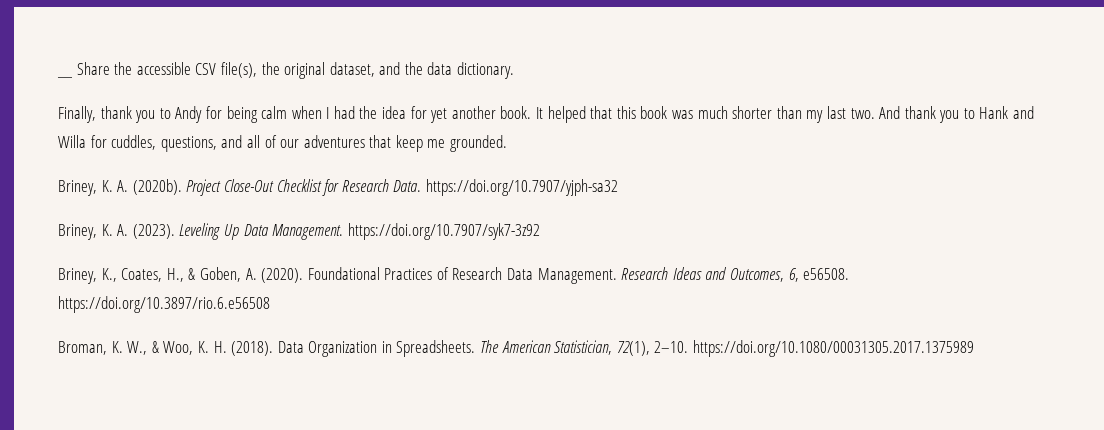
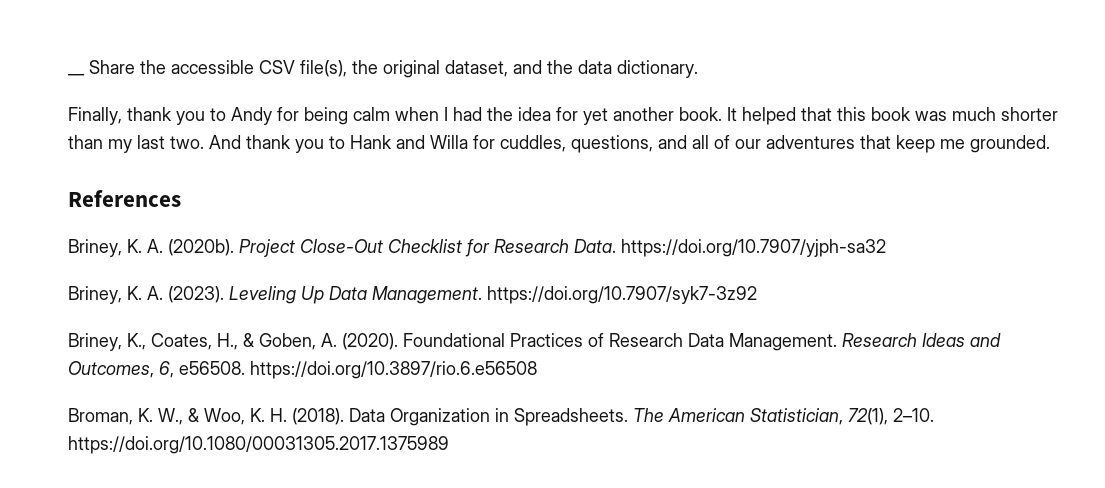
+ References

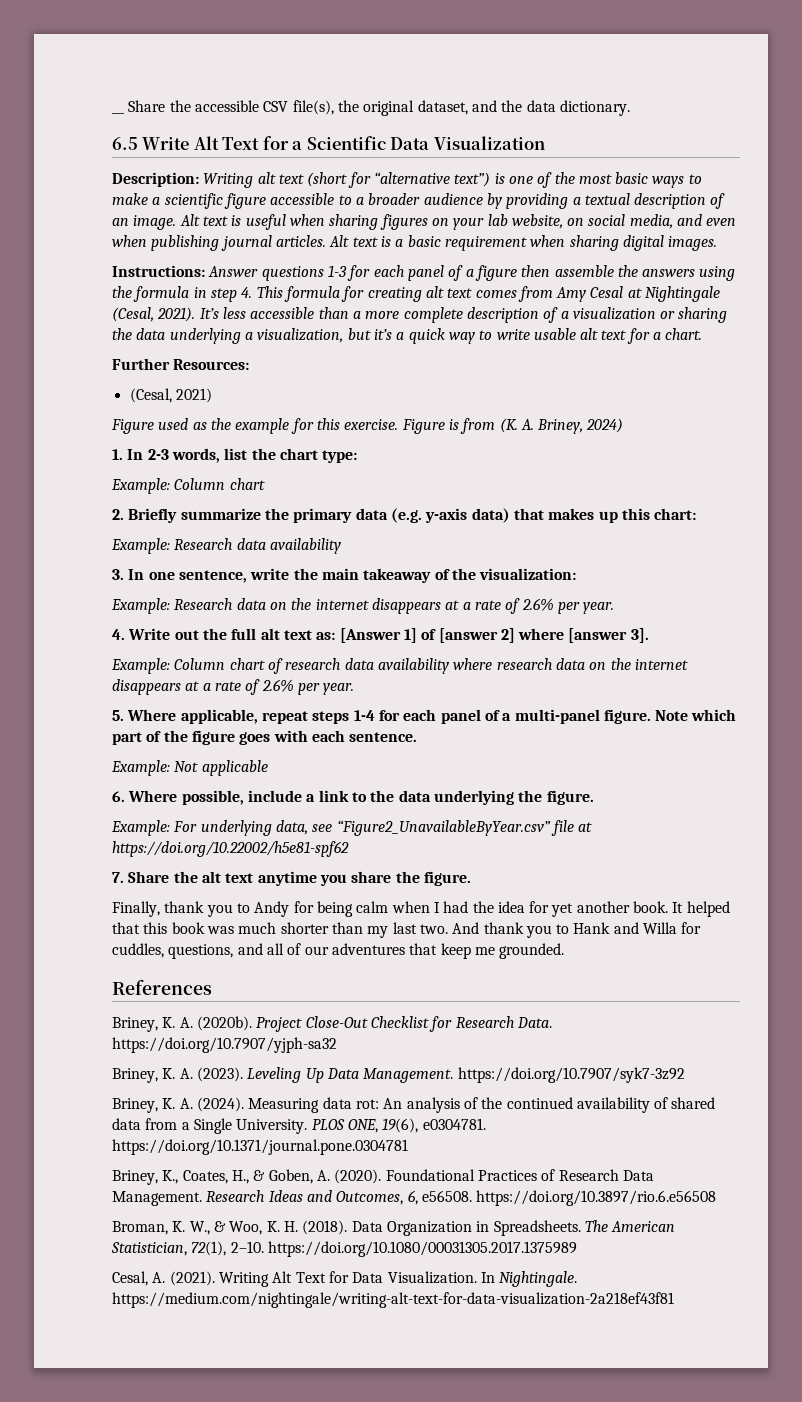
+ 6.5 Write Alt Text for a Scientific Data Visualization
+ Description: Writing alt text (short for “alternative text”) is one of the most basic ways to make a scientific figure accessible to a broader audience by providing a textual description of an image. Alt text is useful when sharing figures on your lab website, on social media, and even when publishing journal articles. Alt text is a basic requirement when sharing digital images.
+ Instructions: Answer questions 1-3 for each panel of a figure then assemble the answers using the formula in step 4. This formula for creating alt text comes from Amy Cesal at Nightingale (Cesal, 2021). It’s less accessible than a more complete description of a visualization or sharing the data underlying a visualization, but it’s a quick way to write usable alt text for a chart.
+ Further Resources:
+ (Cesal, 2021)
+ Figure used as the example for this exercise. Figure is from (K. A. Briney, 2024)
+ 1. In 2-3 words, list the chart type:
+ Example: Column chart
+ 2. Briefly summarize the primary data (e.g. y-axis data) that makes up this chart:
+ Example: Research data availability
+ 3. In one sentence, write the main takeaway of the visualization:
+ Example: Research data on the internet disappears at a rate of 2.6% per year.
+ 4. Write out the full alt text as: [Answer 1] of [answer 2] where [answer 3].
+ Example: Column chart of research data availability where research data on the internet disappears at a rate of 2.6% per year.
+ 5. Where applicable, repeat steps 1-4 for each panel of a multi-panel figure. Note which part of the figure goes with each sentence.
+ Example: Not applicable
+ 6. Where possible, include a link to the data underlying the figure.
+ Example: For underlying data, see “Figure2_UnavailableByYear.csv” file at https://doi.org/10.22002/h5e81-spf62
+ 7. Share the alt text anytime you share the figure.
+ Briney, K. A. (2024). Measuring data rot: An analysis of the continued availability of shared data from a Single University. PLOS ONE, 19(6), e0304781. https://doi.org/10.1371/journal.pone.0304781
+ Cesal, A. (2021). Writing Alt Text for Data Visualization. In Nightingale. https://medium.com/nightingale/writing-alt-text-for-data-visualization-2a218ef43f81

